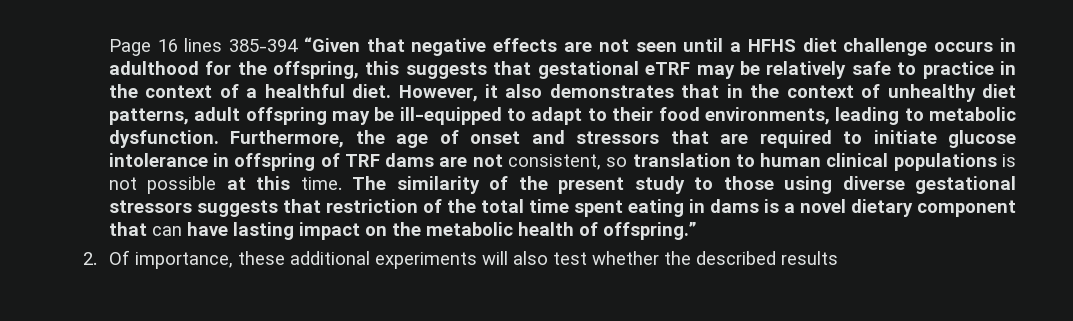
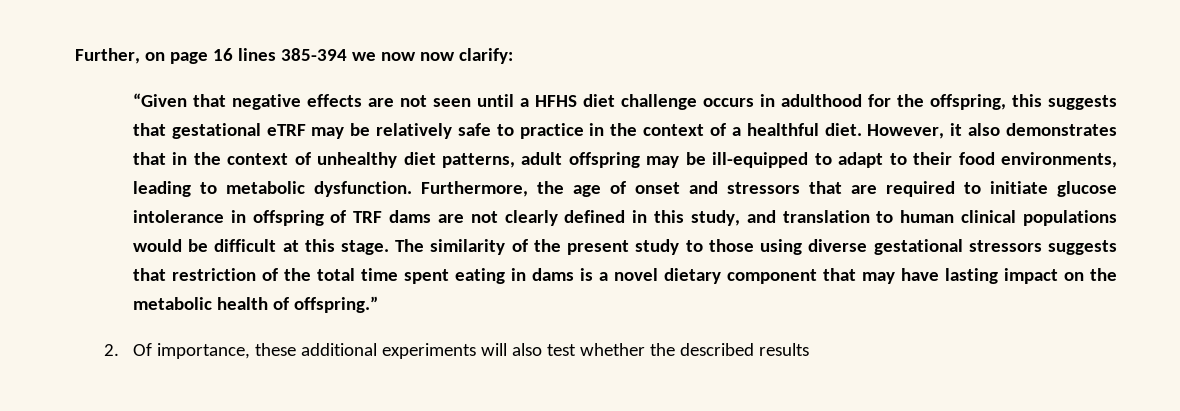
- Page 16 lines 385-394 “Given that negative effects are not seen until a HFHS diet challenge occurs in adulthood for the offspring, this suggests that gestational eTRF may be relatively safe to practice in the context of a healthful diet.
+ Further, on page 16 lines 385-394 we now now clarify:
+ “Given that negative effects are not seen until a HFHS diet challenge occurs in adulthood for the offspring, this suggests that gestational eTRF may be relatively safe to practice in the context of a healthful diet.
- Furthermore, the age of onset and stressors that are required to initiate glucose intolerance in offspring of TRF dams are not consistent, so translation to human clinical populations is not possible at this time.
+ Furthermore, the age of onset and stressors that are required to initiate glucose intolerance in offspring of TRF dams are not clearly defined in this study, and translation to human clinical populations would be difficult at this stage.
- The similarity of the present study to those using diverse gestational stressors suggests that restriction of the total time spent eating in dams is a novel dietary component that can have lasting impact on the metabolic health of offspring.”
+ The similarity of the present study to those using diverse gestational stressors suggests that restriction of the total time spent eating in dams is a novel dietary component that may have lasting impact on the metabolic health of offspring.”

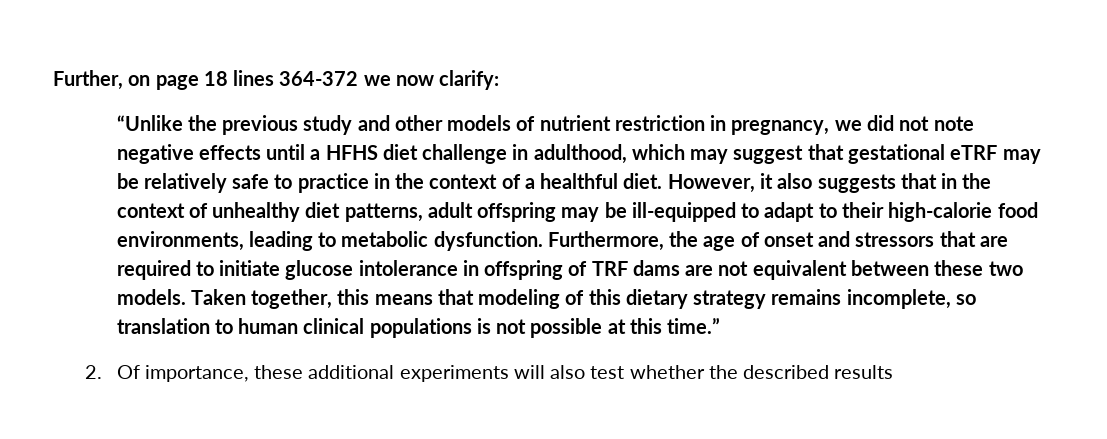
- Further, on page 16 lines 385-394 we now now clarify:
+ Further, on page 18 lines 364-372 we now clarify:
- “Given that negative effects are not seen until a HFHS diet challenge occurs in adulthood for the offspring, this suggests that gestational eTRF may be relatively safe to practice in the context of a healthful diet.
+ “Unlike the previous study and other models of nutrient restriction in pregnancy, we did not note negative effects until a HFHS diet challenge in adulthood, which may suggest that gestational eTRF may be relatively safe to practice in the context of a healthful diet.
- However, it also demonstrates that in the context of unhealthy diet patterns, adult offspring may be ill-equipped to adapt to their food environments, leading to metabolic dysfunction.
+ However, it also suggests that in the context of unhealthy diet patterns, adult offspring may be ill-equipped to adapt to their high-calorie food environments, leading to metabolic dysfunction.
- Furthermore, the age of onset and stressors that are required to initiate glucose intolerance in offspring of TRF dams are not clearly defined in this study, and translation to human clinical populations would be difficult at this stage. The similarity of the present study to those using diverse gestational stressors suggests that restriction of the total time spent eating in dams is a novel dietary component that may have lasting impact on the metabolic health of offspring.”
+ Furthermore, the age of onset and stressors that are required to initiate glucose intolerance in offspring of TRF dams are not equivalent between these two models. Taken together, this means that modeling of this dietary strategy remains incomplete, so translation to human clinical populations is not possible at this time.”

